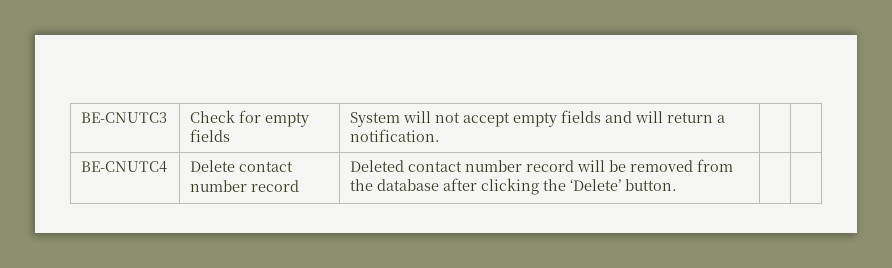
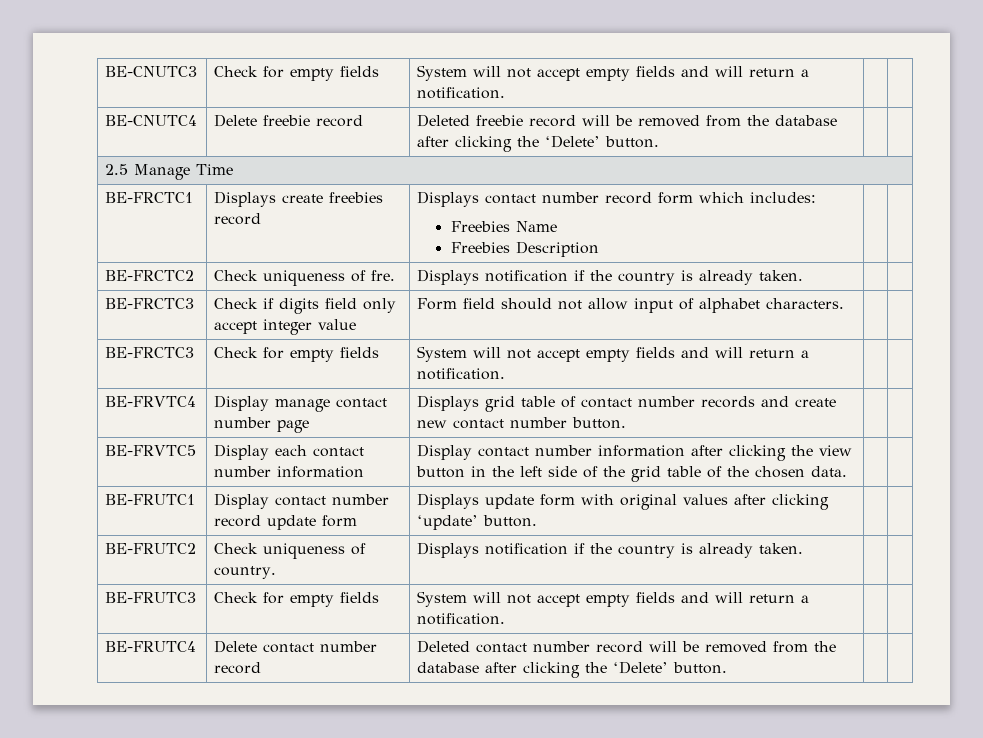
- BE-CNUTC4 | Delete contact number record | Deleted contact number record will be removed from the database after clicking the ‘Delete’ button. | |
+ BE-CNUTC4 | Delete freebie record | Deleted freebie record will be removed from the database after clicking the ‘Delete’ button. | |
+ 2.5 Manage Time
+ BE-FRCTC1 | Displays create freebies record | Displays contact number record form which includes:
+ Freebies Name
+ Freebies Description | |
+ BE-FRCTC2 | Check uniqueness of fre. | Displays notification if the country is already taken. | |
+ BE-FRCTC3 | Check if digits field only accept integer value | Form field should not allow input of alphabet characters. | |
+ BE-FRCTC3 | Check for empty fields | System will not accept empty fields and will return a notification. | |
+ BE-FRVTC4 | Display manage contact number page | Displays grid table of contact number records and create new contact number button. | |
+ BE-FRVTC5 | Display each contact number information | Display contact number information after clicking the view button in the left side of the grid table of the chosen data. | |
+ BE-FRUTC1 | Display contact number record update form | Displays update form with original values after clicking ‘update’ button. | |
+ BE-FRUTC2 | Check uniqueness of country. | Displays notification if the country is already taken. | |
+ BE-FRUTC3 | Check for empty fields | System will not accept empty fields and will return a notification. | |
+ BE-FRUTC4 | Delete contact number record | Deleted contact number record will be removed from the database after clicking the ‘Delete’ button. | |

